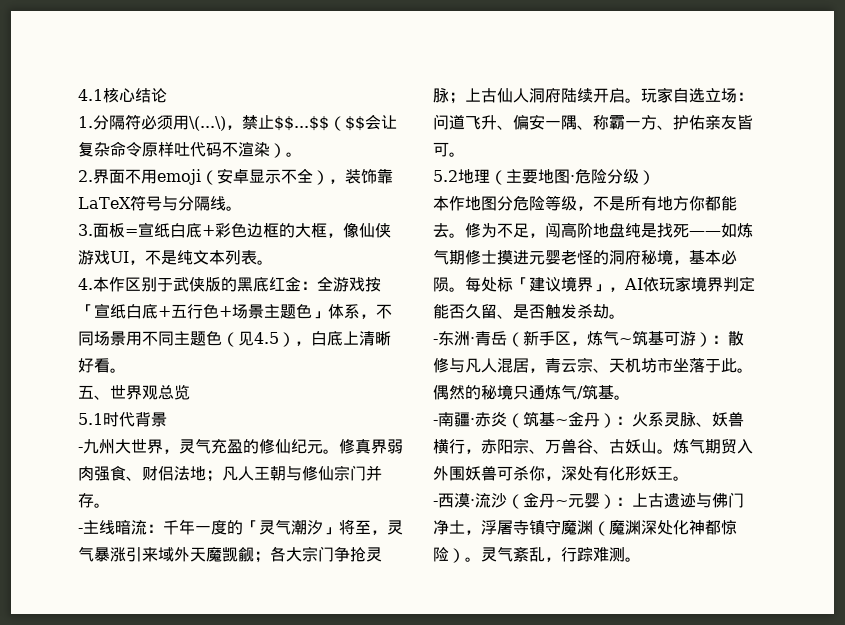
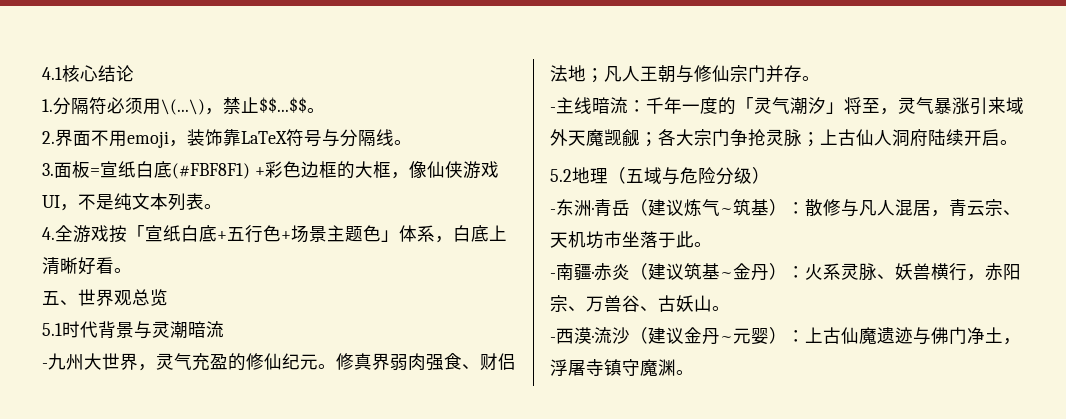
- 1.分隔符必须用\(...\)，禁止$$...$$（$$会让复杂命令原样吐代码不渲染）。
+ 1.分隔符必须用\(...\)，禁止$$...$$。
- 2.界面不用emoji（安卓显示不全），装饰靠LaTeX符号与分隔线。
+ 2.界面不用emoji，装饰靠LaTeX符号与分隔线。
- 3.面板=宣纸白底+彩色边框的大框，像仙侠游戏UI，不是纯文本列表。
+ 3.面板=宣纸白底(#FBF8F1) +彩色边框的大框，像仙侠游戏UI，不是纯文本列表。
- 4.本作区别于武侠版的黑底红金：全游戏按「宣纸白底+五行色+场景主题色」体系，不同场景用不同主题色（见4.5），白底上清晰好看。
+ 4.全游戏按「宣纸白底+五行色+场景主题色」体系，白底上清晰好看。
- 5.1时代背景
+ 5.1时代背景与灵潮暗流
- 玩家自选立场：问道飞升、偏安一隅、称霸一方、护佑亲友皆可。
- 5.2地理（主要地图·危险分级）
+ 5.2地理（五域与危险分级）
- 本作地图分危险等级，不是所有地方你都能去。修为不足，闯高阶地盘纯是找死——如炼气期修士摸进元婴老怪的洞府秘境，基本必陨。每处标「建议境界」，AI依玩家境界判定能否久留、是否触发杀劫。
- -东洲·青岳（新手区，炼气~筑基可游）：散修与凡人混居，青云宗、天机坊市坐落于此。偶然的秘境只通炼气/筑基。
+ -东洲·青岳（建议炼气~筑基）：散修与凡人混居，青云宗、天机坊市坐落于此。
- -南疆·赤炎（筑基~金丹）：火系灵脉、妖兽横行，赤阳宗、万兽谷、古妖山。炼气期贸入外围妖兽可杀你，深处有化形妖王。
+ -南疆·赤炎（建议筑基~金丹）：火系灵脉、妖兽横行，赤阳宗、万兽谷、古妖山。
- -西漠·流沙（金丹~元婴）：上古遗迹与佛门净土，浮屠寺镇守魔渊（魔渊深处化神都惊险）。灵气紊乱，行踪难测。
+ -西漠·流沙（建议金丹~元婴）：上古仙魔遗迹与佛门净土，浮屠寺镇守魔渊。

